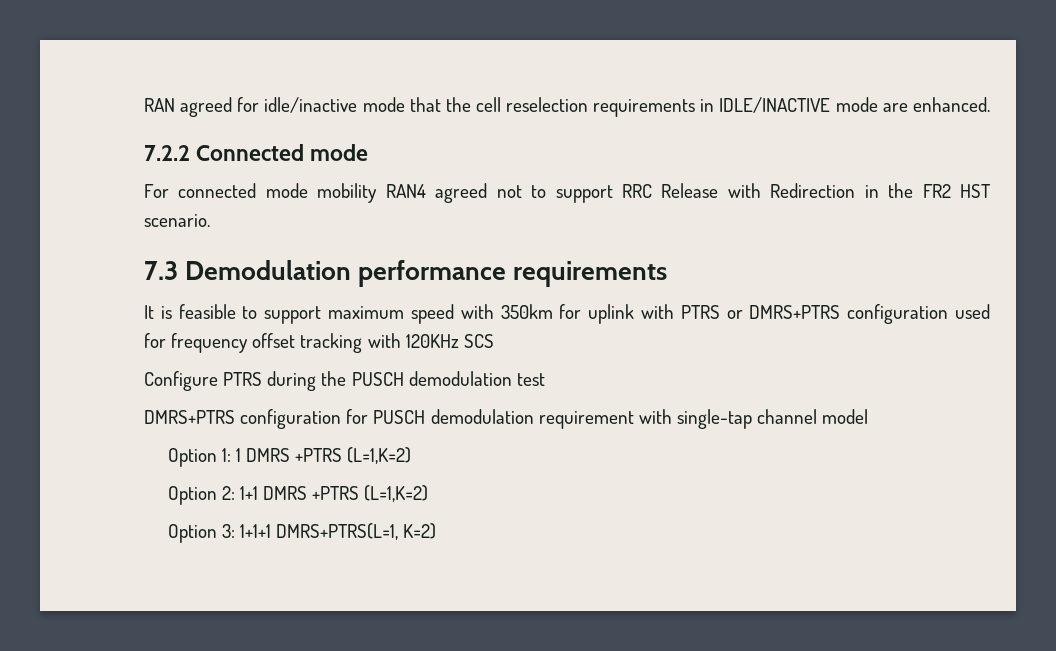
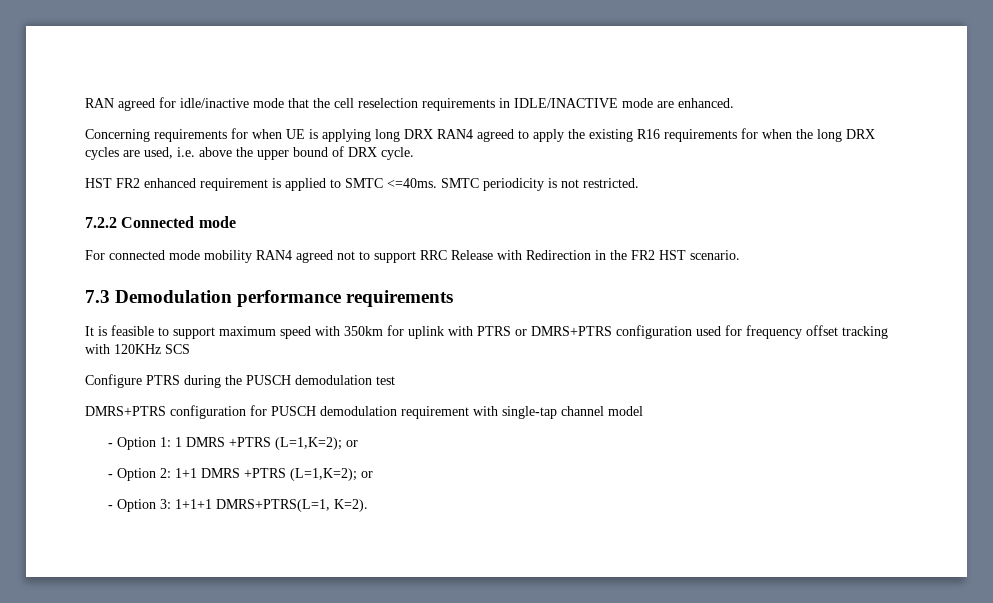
+ Concerning requirements for when UE is applying long DRX RAN4 agreed to apply the existing R16 requirements for when the long DRX cycles are used, i.e. above the upper bound of DRX cycle.
+ HST FR2 enhanced requirement is applied to SMTC <=40ms. SMTC periodicity is not restricted.
- Option 1: 1 DMRS +PTRS (L=1,K=2)
- Option 2: 1+1 DMRS +PTRS (L=1,K=2)
- Option 3: 1+1+1 DMRS+PTRS(L=1, K=2)
+ - Option 1: 1 DMRS +PTRS (L=1,K=2); or
+ - Option 2: 1+1 DMRS +PTRS (L=1,K=2); or
+ - Option 3: 1+1+1 DMRS+PTRS(L=1, K=2).

